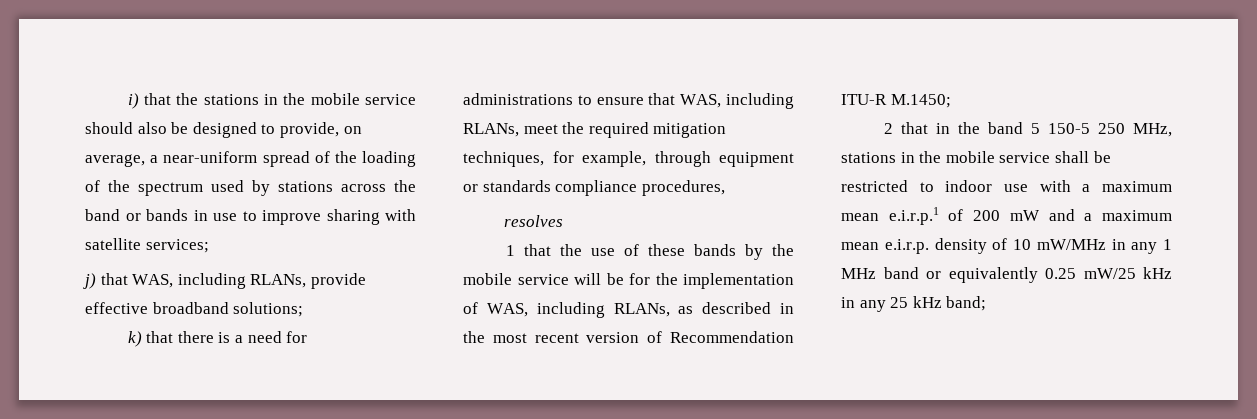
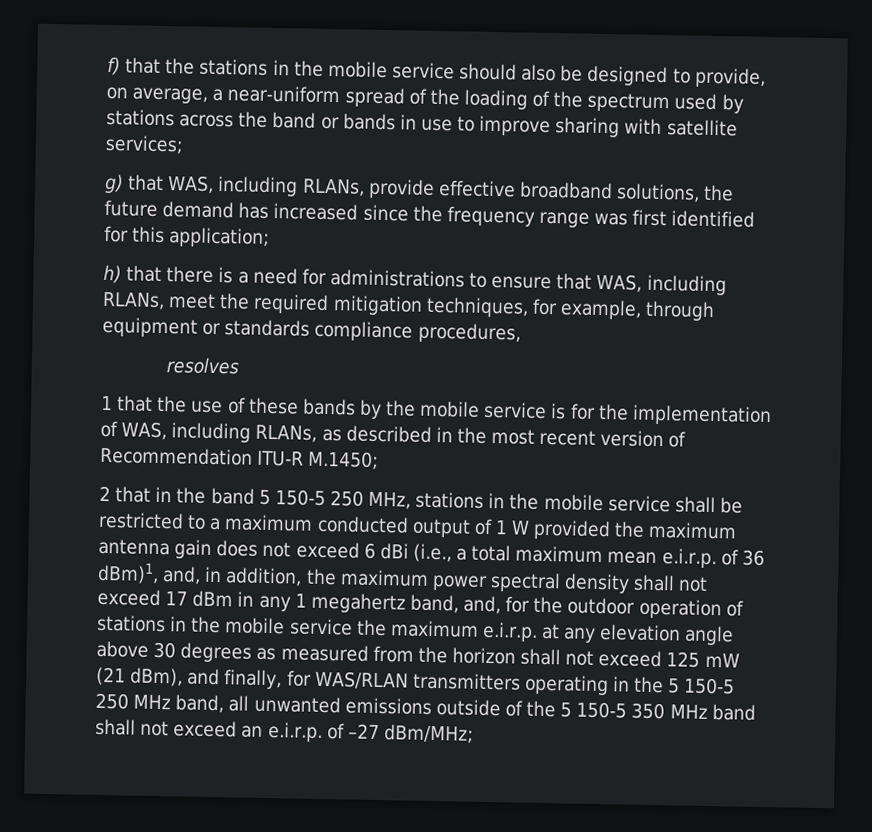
- i) that the stations in the mobile service should also be designed to provide, on average, a near-uniform spread of the loading of the spectrum used by stations across the band or bands in use to improve sharing with satellite services;
+ f) that the stations in the mobile service should also be designed to provide, on average, a near-uniform spread of the loading of the spectrum used by stations across the band or bands in use to improve sharing with satellite services;
- j) that WAS, including RLANs, provide effective broadband solutions;
- k) that there is a need for administrations to ensure that WAS, including RLANs, meet the required mitigation techniques, for example, through equipment or standards compliance procedures,
+ g) that WAS, including RLANs, provide effective broadband solutions, the future demand has increased since the frequency range was first identified for this application;
+ h) that there is a need for administrations to ensure that WAS, including RLANs, meet the required mitigation techniques, for example, through equipment or standards compliance procedures,
- 1 that the use of these bands by the mobile service will be for the implementation of WAS, including RLANs, as described in the most recent version of Recommendation ITU-R M.1450;
+ 1 that the use of these bands by the mobile service is for the implementation of WAS, including RLANs, as described in the most recent version of Recommendation ITU-R M.1450;
- 2 that in the band 5 150-5 250 MHz, stations in the mobile service shall be restricted to indoor use with a maximum mean e.i.r.p.1 of 200 mW and a maximum mean e.i.r.p. density of 10 mW/MHz in any 1 MHz band or equivalently 0.25 mW/25 kHz in any 25 kHz band;
+ 2 that in the band 5 150-5 250 MHz, stations in the mobile service shall be restricted to a maximum conducted output of 1 W provided the maximum antenna gain does not exceed 6 dBi (i.e., a total maximum mean e.i.r.p. of 36 dBm)1, and, in addition, the maximum power spectral density shall not exceed 17 dBm in any 1 megahertz band, and, for the outdoor operation of stations in the mobile service the maximum e.i.r.p. at any elevation angle above 30 degrees as measured from the horizon shall not exceed 125 mW (21 dBm), and finally, for WAS/RLAN transmitters operating in the 5 150-5 250 MHz band, all unwanted emissions outside of the 5 150-5 350 MHz band shall not exceed an e.i.r.p. of –27 dBm/MHz;

